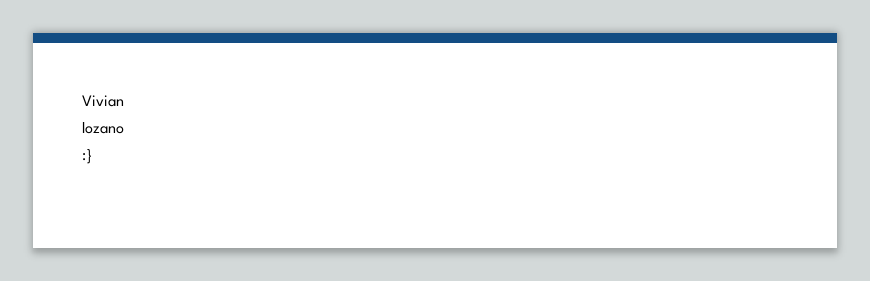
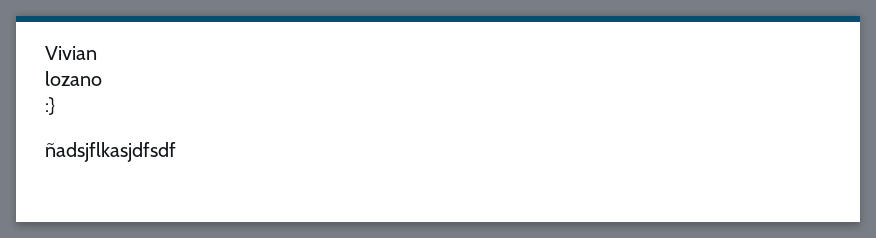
+ ñadsjflkasjdfsdf

